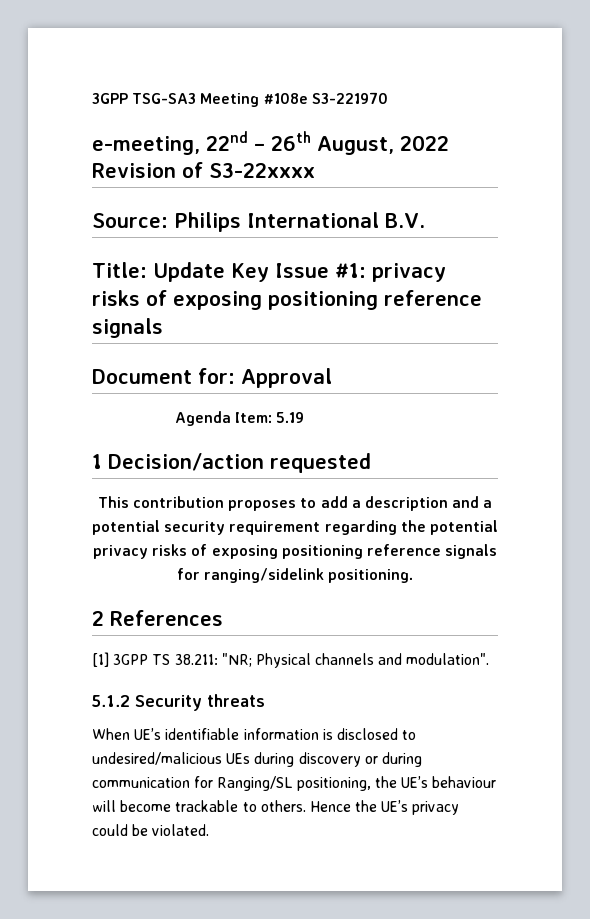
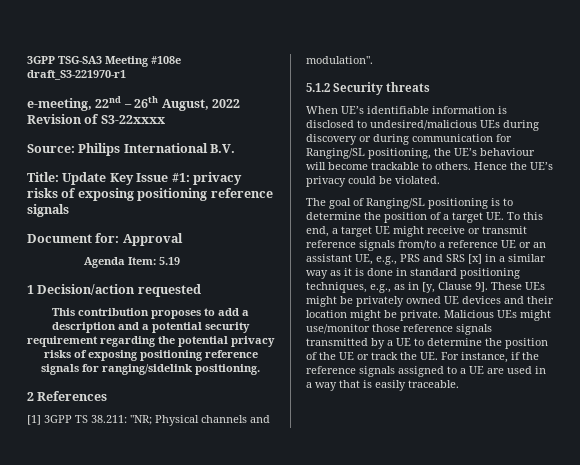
- 3GPP TSG-SA3 Meeting #108e S3-221970
+ 3GPP TSG-SA3 Meeting #108e draft_S3-221970-r1
+ The goal of Ranging/SL positioning is to determine the position of a target UE. To this end, a target UE might receive or transmit reference signals from/to a reference UE or an assistant UE, e.g., PRS and SRS [x] in a similar way as it is done in standard positioning techniques, e.g., as in [y, Clause 9]. These UEs might be privately owned UE devices and their location might be private. Malicious UEs might use/monitor those reference signals transmitted by a UE to determine the position of the UE or track the UE. For instance, if the reference signals assigned to a UE are used in a way that is easily traceable.

